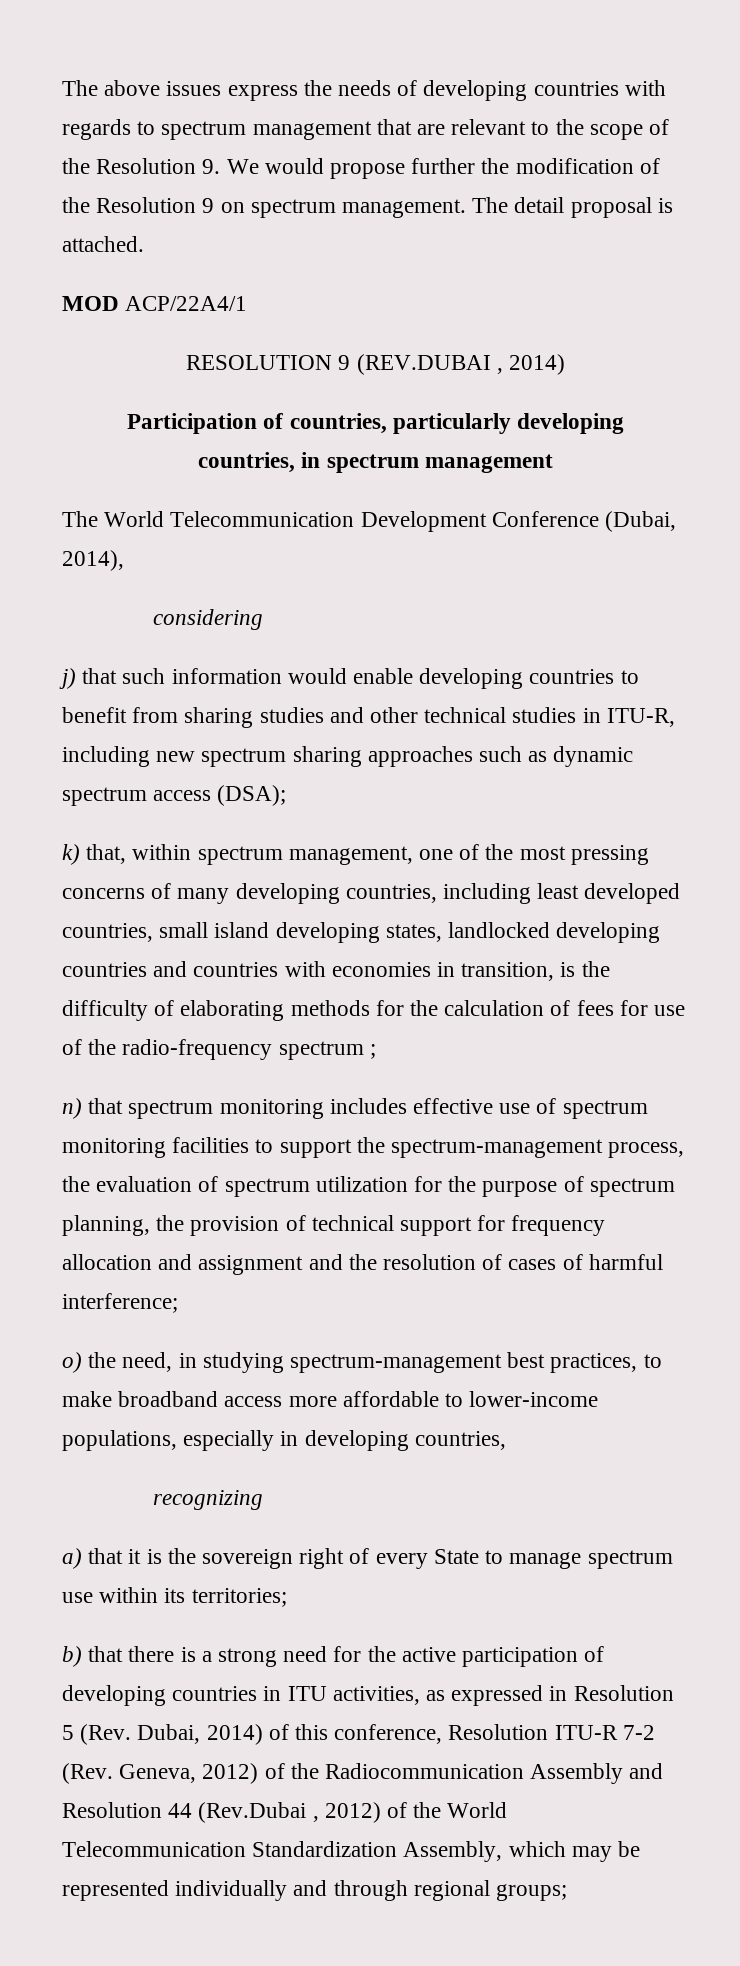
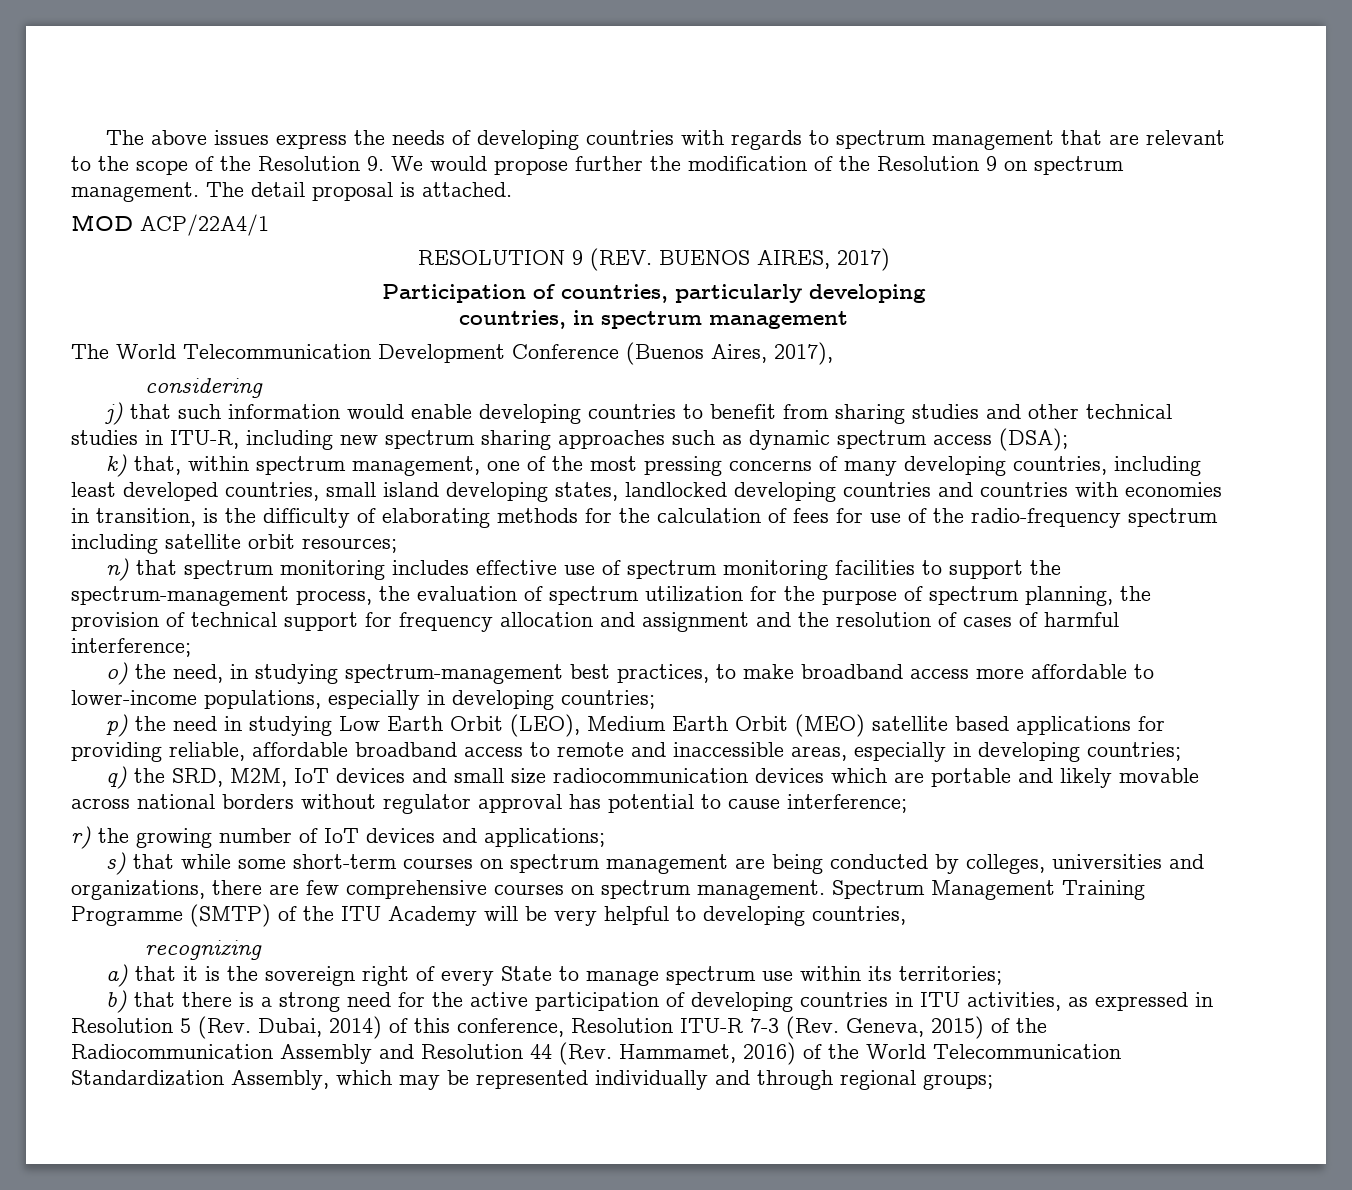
- RESOLUTION 9 (REV.DUBAI , 2014)
+ RESOLUTION 9 (REV. BUENOS AIRES, 2017)
- The World Telecommunication Development Conference (Dubai, 2014),
+ The World Telecommunication Development Conference (Buenos Aires, 2017),
- k) that, within spectrum management, one of the most pressing concerns of many developing countries, including least developed countries, small island developing states, landlocked developing countries and countries with economies in transition, is the difficulty of elaborating methods for the calculation of fees for use of the radio-frequency spectrum ;
+ k) that, within spectrum management, one of the most pressing concerns of many developing countries, including least developed countries, small island developing states, landlocked developing countries and countries with economies in transition, is the difficulty of elaborating methods for the calculation of fees for use of the radio-frequency spectrum including satellite orbit resources;
- o) the need, in studying spectrum-management best practices, to make broadband access more affordable to lower-income populations, especially in developing countries,
+ o) the need, in studying spectrum-management best practices, to make broadband access more affordable to lower-income populations, especially in developing countries;
+ p) the need in studying Low Earth Orbit (LEO), Medium Earth Orbit (MEO) satellite based applications for providing reliable, affordable broadband access to remote and inaccessible areas, especially in developing countries;
+ q) the SRD, M2M, IoT devices and small size radiocommunication devices which are portable and likely movable across national borders without regulator approval has potential to cause interference;
+ r) the growing number of IoT devices and applications;
+ s) that while some short-term courses on spectrum management are being conducted by colleges, universities and organizations, there are few comprehensive courses on spectrum management. Spectrum Management Training Programme (SMTP) of the ITU Academy will be very helpful to developing countries,
- b) that there is a strong need for the active participation of developing countries in ITU activities, as expressed in Resolution 5 (Rev. Dubai, 2014) of this conference, Resolution ITU-R 7-2 (Rev. Geneva, 2012) of the Radiocommunication Assembly and Resolution 44 (Rev.Dubai , 2012) of the World Telecommunication Standardization Assembly, which may be represented individually and through regional groups;
+ b) that there is a strong need for the active participation of developing countries in ITU activities, as expressed in Resolution 5 (Rev. Dubai, 2014) of this conference, Resolution ITU-R 7-3 (Rev. Geneva, 2015) of the Radiocommunication Assembly and Resolution 44 (Rev. Hammamet, 2016) of the World Telecommunication Standardization Assembly, which may be represented individually and through regional groups;

